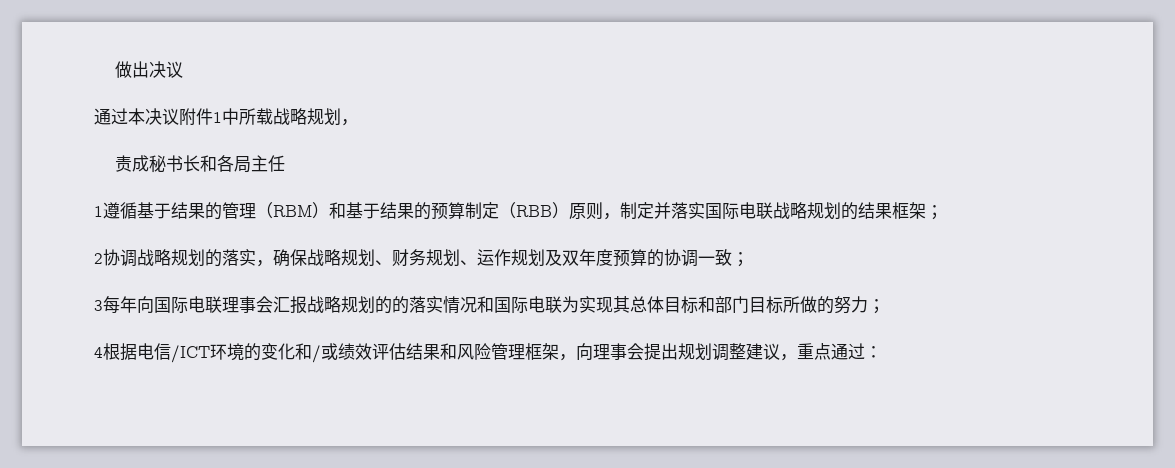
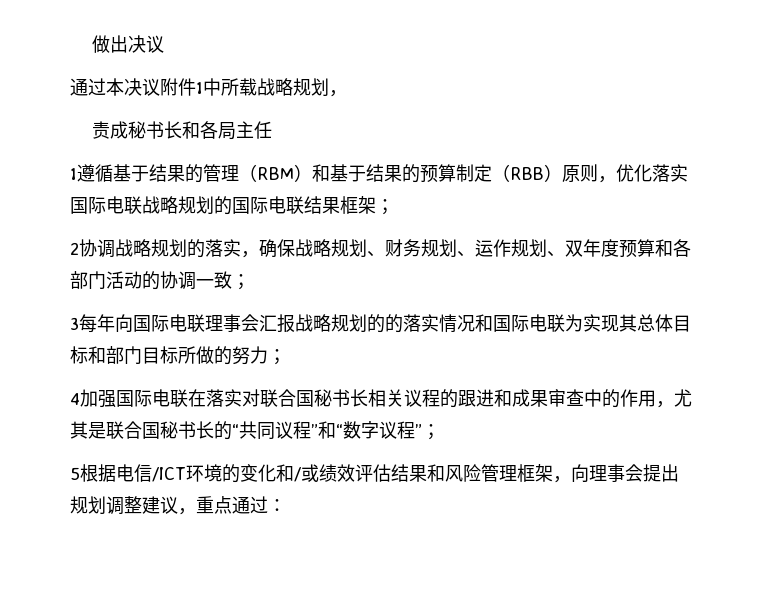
- 1遵循基于结果的管理（RBM）和基于结果的预算制定（RBB）原则，制定并落实国际电联战略规划的结果框架；
+ 1遵循基于结果的管理（RBM）和基于结果的预算制定（RBB）原则，优化落实国际电联战略规划的国际电联结果框架；
- 2协调战略规划的落实，确保战略规划、财务规划、运作规划及双年度预算的协调一致；
+ 2协调战略规划的落实，确保战略规划、财务规划、运作规划、双年度预算和各部门活动的协调一致；
- 4根据电信/ICT环境的变化和/或绩效评估结果和风险管理框架，向理事会提出规划调整建议，重点通过：
+ 4加强国际电联在落实对联合国秘书长相关议程的跟进和成果审查中的作用，尤其是联合国秘书长的“共同议程”和“数字议程”；
+ 5根据电信/ICT环境的变化和/或绩效评估结果和风险管理框架，向理事会提出规划调整建议，重点通过：

